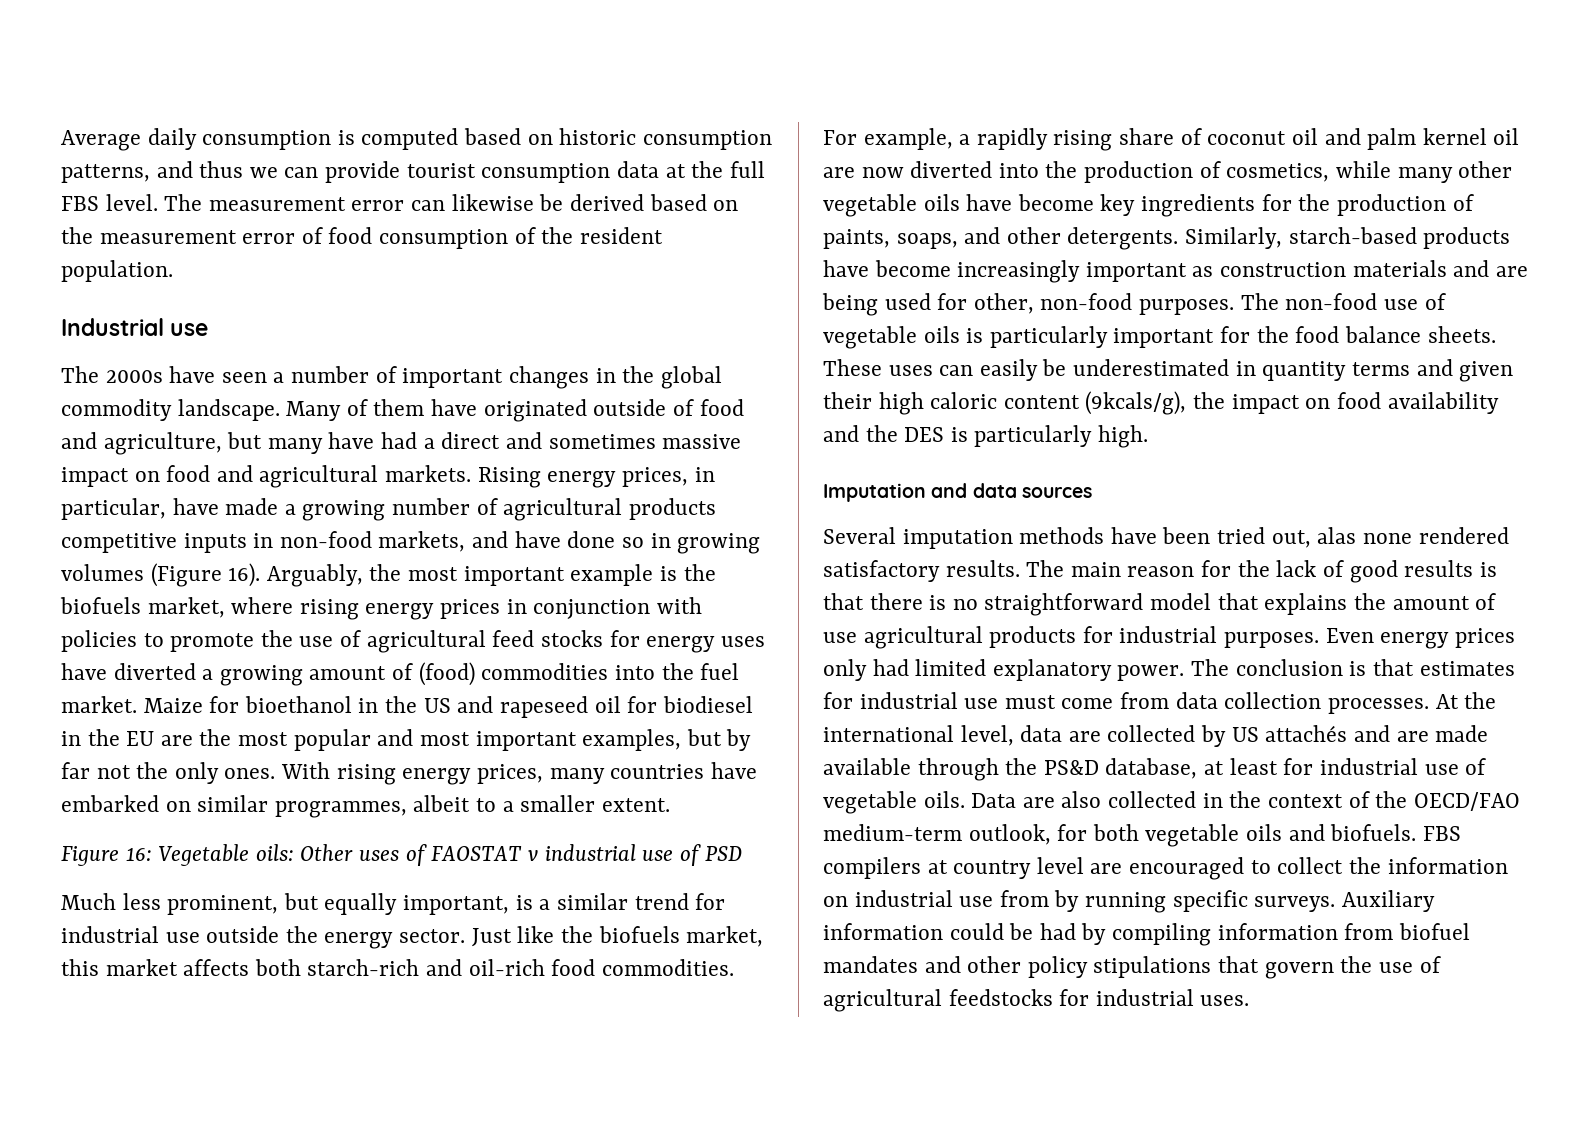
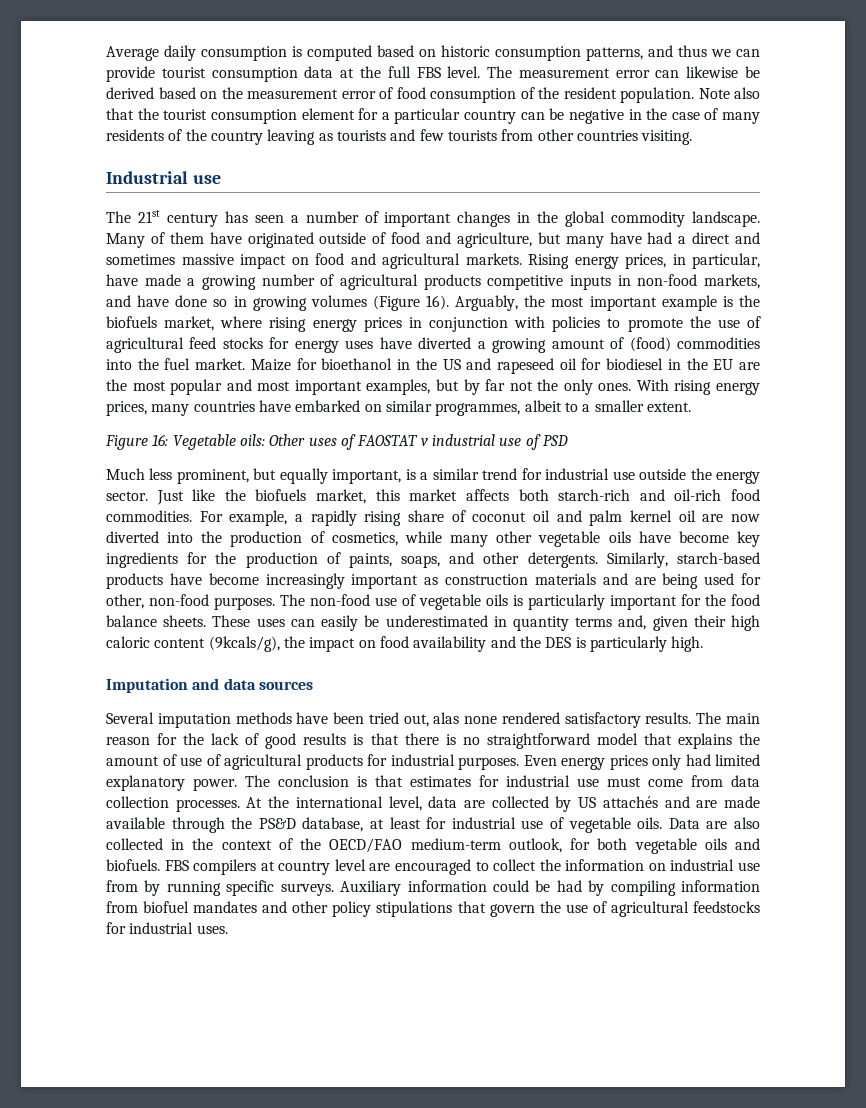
+ Note also that the tourist consumption element for a particular country can be negative in the case of many residents of the country leaving as tourists and few tourists from other countries visiting.
- The 2000s have seen a number of important changes in the global commodity landscape.
+ The 21st century has seen a number of important changes in the global commodity landscape.
- These uses can easily be underestimated in quantity terms and given their high caloric content (9kcals/g), the impact on food availability and the DES is particularly high.
+ These uses can easily be underestimated in quantity terms and, given their high caloric content (9kcals/g), the impact on food availability and the DES is particularly high.
- The main reason for the lack of good results is that there is no straightforward model that explains the amount of use agricultural products for industrial purposes.
+ The main reason for the lack of good results is that there is no straightforward model that explains the amount of use of agricultural products for industrial purposes.

